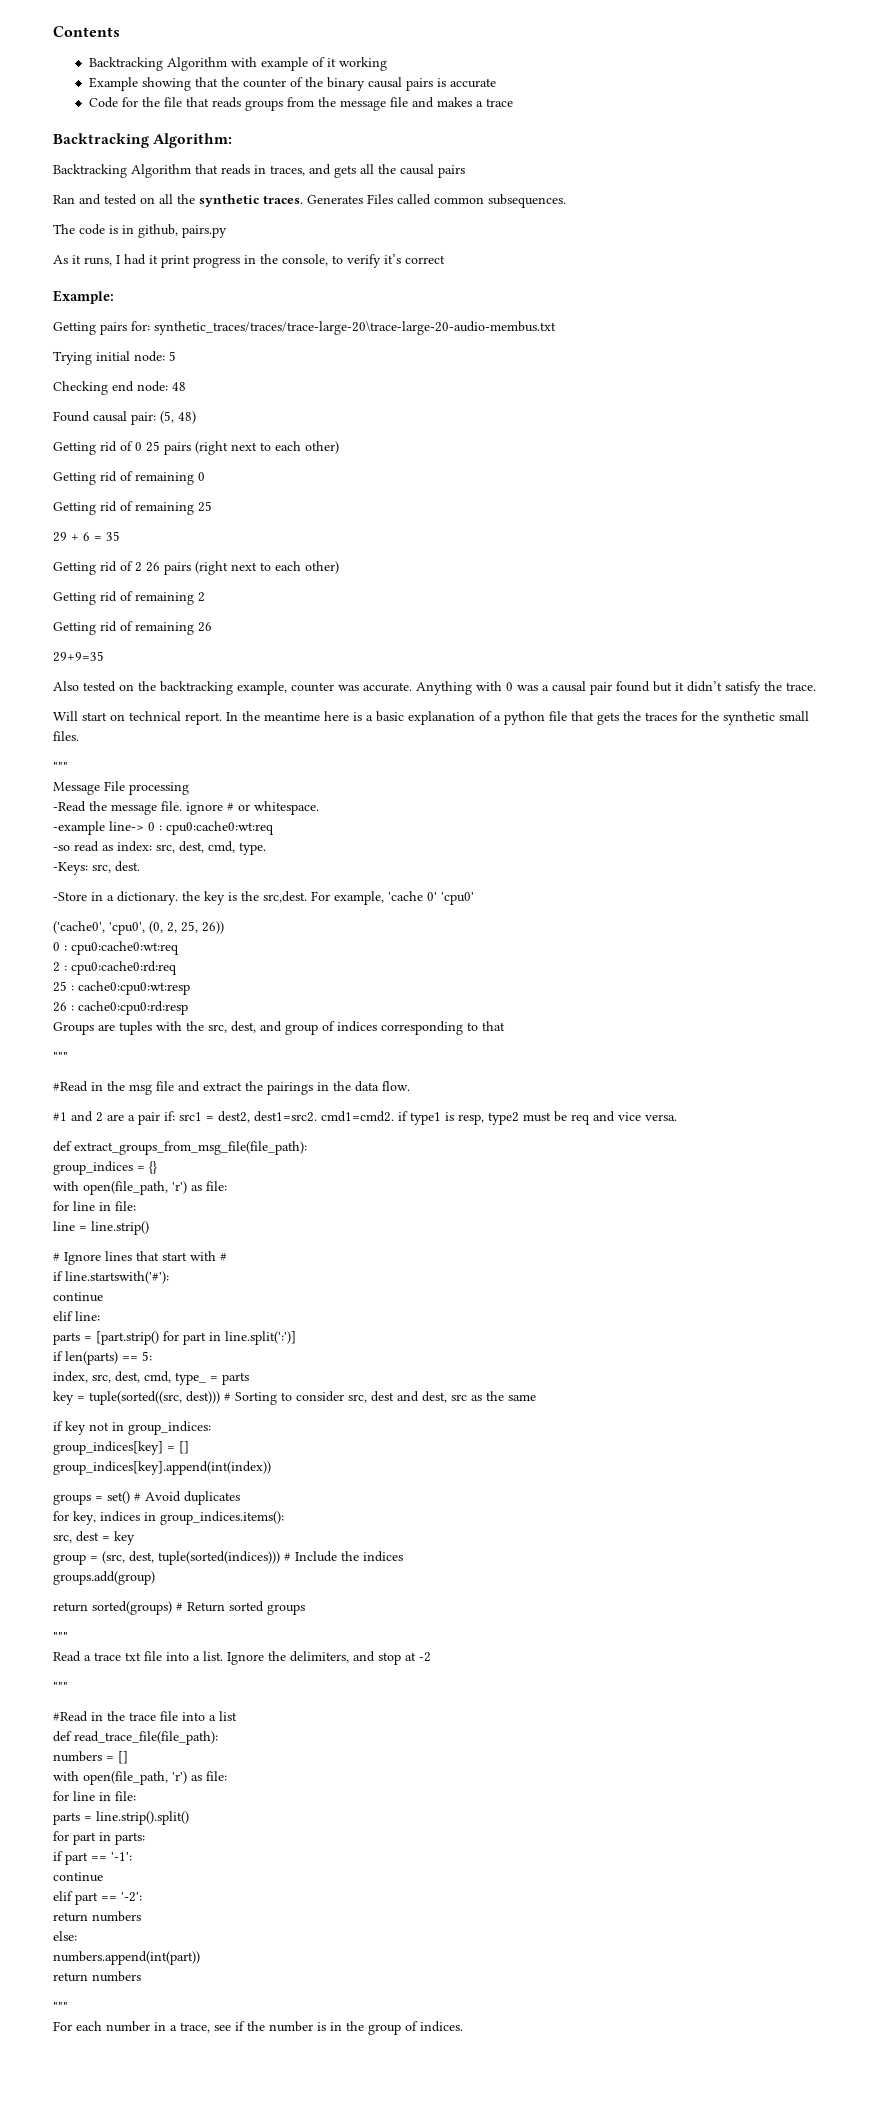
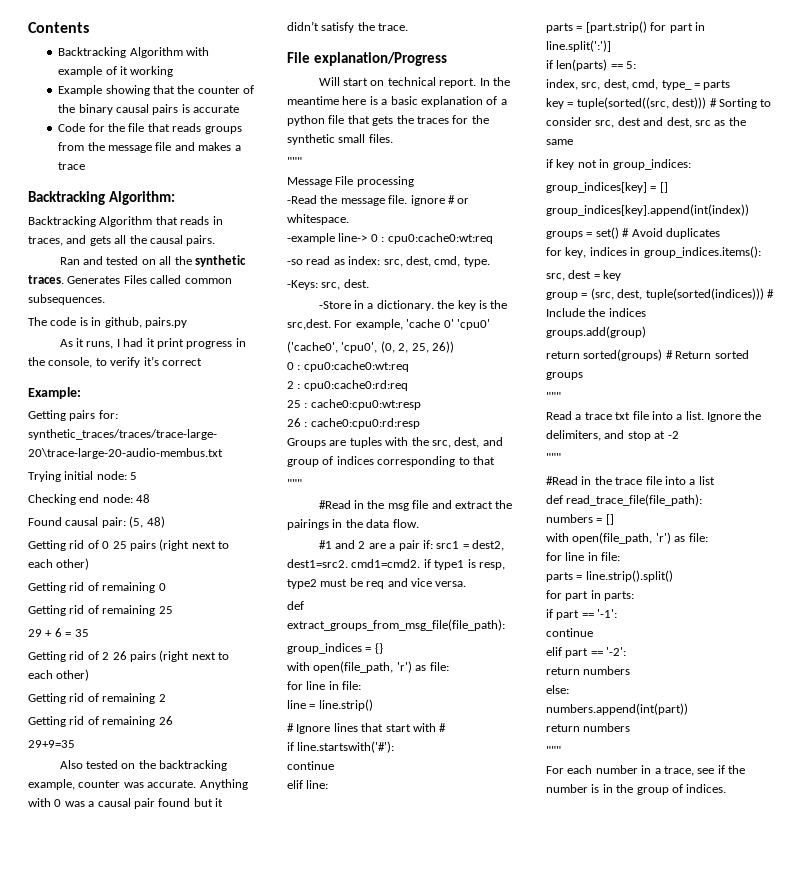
- Backtracking Algorithm that reads in traces, and gets all the causal pairs
+ Backtracking Algorithm that reads in traces, and gets all the causal pairs.
+ File explanation/Progress

